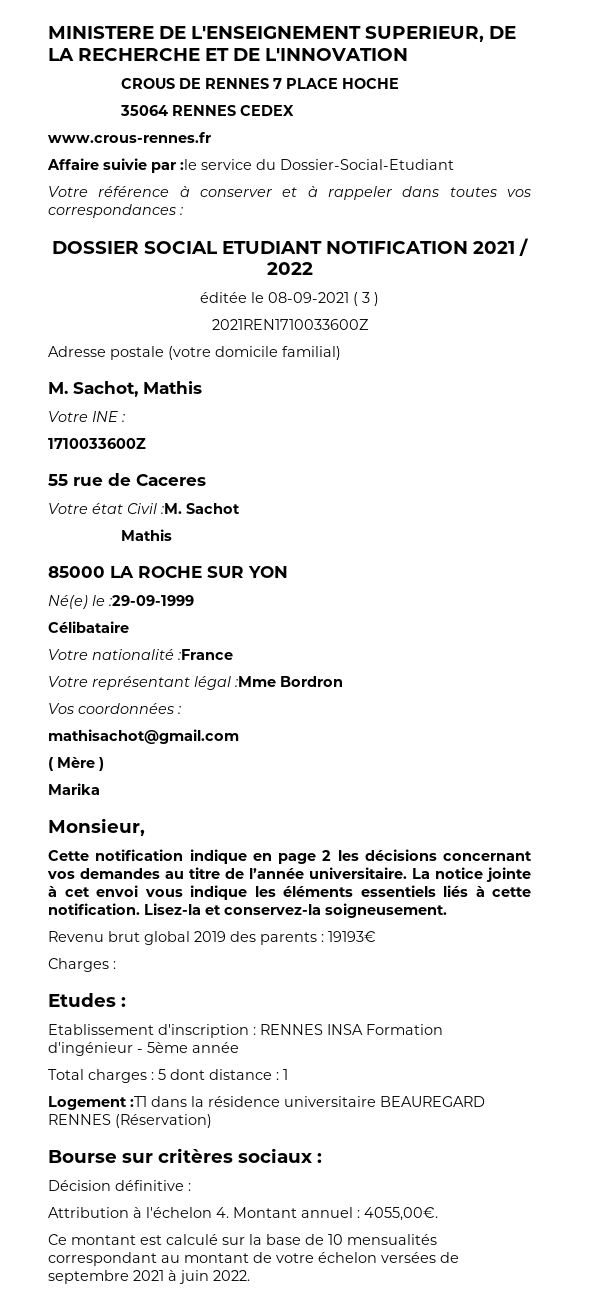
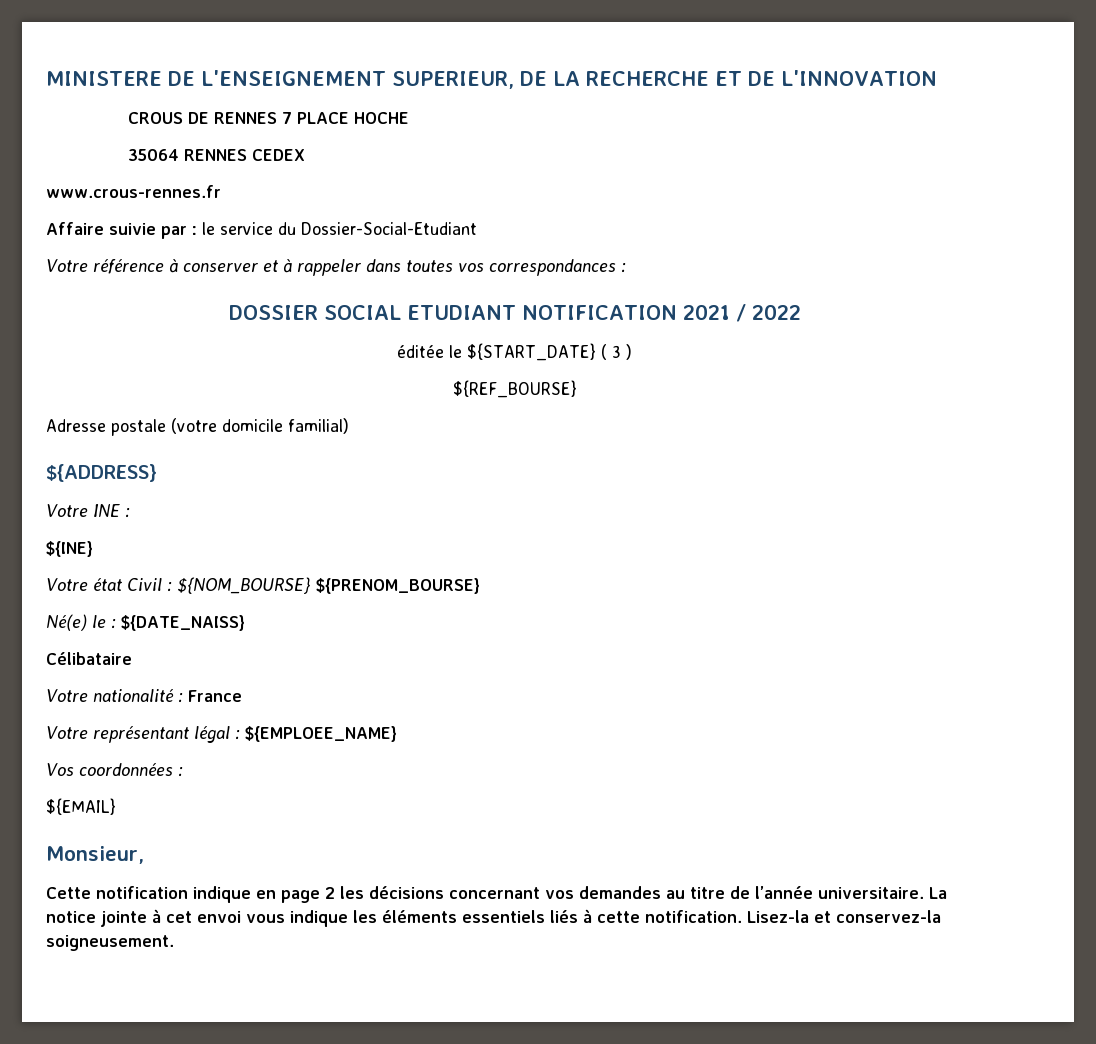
- Affaire suivie par :le service du Dossier-Social-Etudiant
+ Affaire suivie par : le service du Dossier-Social-Etudiant
- éditée le 08-09-2021 ( 3 )
+ éditée le ${START_DATE} ( 3 )
- 2021REN1710033600Z
+ ${REF_BOURSE}
- M. Sachot, Mathis
+ ${ADDRESS}
- 1710033600Z
- 55 rue de Caceres
- Votre état Civil :M. Sachot
- Mathis
- 85000 LA ROCHE SUR YON
+ ${INE}
+ Votre état Civil : ${NOM_BOURSE} ${PRENOM_BOURSE}
- Né(e) le :29-09-1999
+ Né(e) le : ${DATE_NAISS}
- Votre nationalité :France
+ Votre nationalité : France
- Votre représentant légal :Mme Bordron
+ Votre représentant légal : ${EMPLOEE_NAME}
- mathisachot@gmail.com
- ( Mère )
- Marika
+ ${EMAIL}
- Revenu brut global 2019 des parents : 19193€
- Charges :
- Etudes :
- Etablissement d'inscription : RENNES INSA Formation d'ingénieur - 5ème année
- Total charges : 5 dont distance : 1
- Logement :T1 dans la résidence universitaire BEAUREGARD RENNES (Réservation)
- Bourse sur critères sociaux :
- Décision définitive :
- Attribution à l'échelon 4. Montant annuel : 4055,00€.
- Ce montant est calculé sur la base de 10 mensualités correspondant au montant de votre échelon versées de septembre 2021 à juin 2022.

